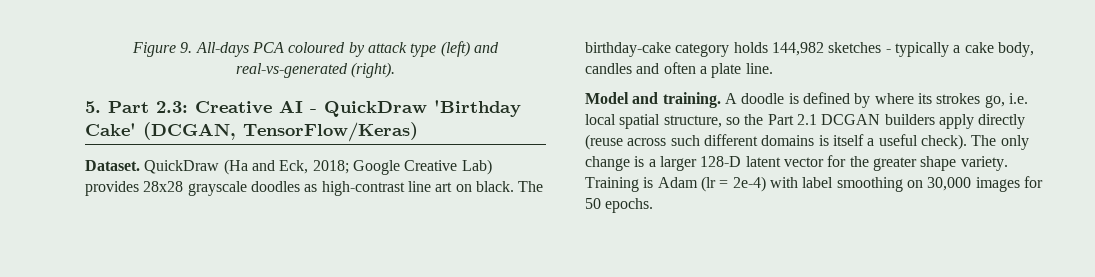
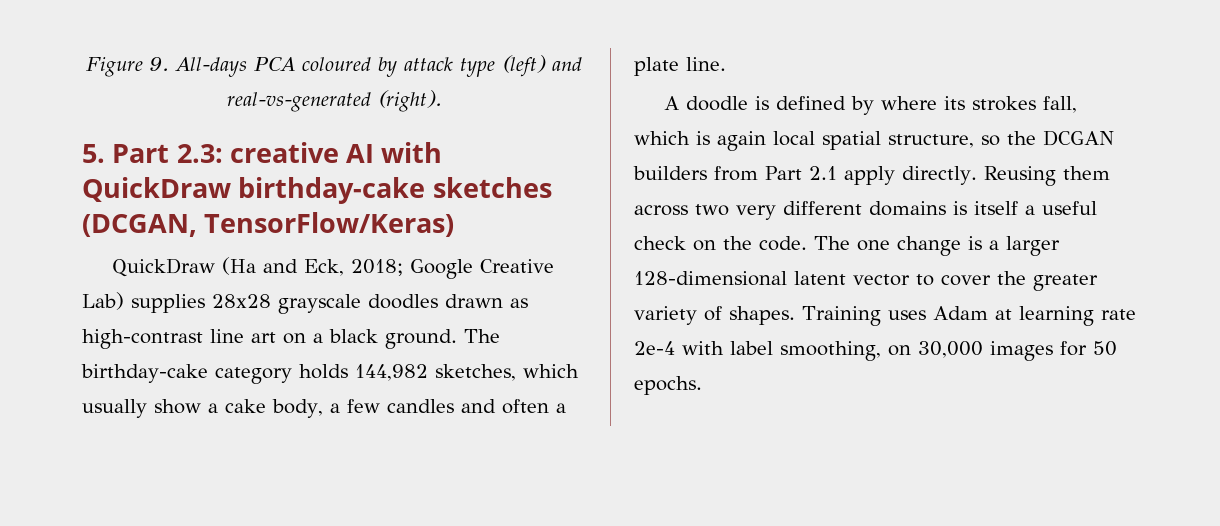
- 5. Part 2.3: Creative AI - QuickDraw 'Birthday Cake' (DCGAN, TensorFlow/Keras)
+ 5. Part 2.3: creative AI with QuickDraw birthday-cake sketches (DCGAN, TensorFlow/Keras)
- Dataset. QuickDraw (Ha and Eck, 2018; Google Creative Lab) provides 28x28 grayscale doodles as high-contrast line art on black.
+ QuickDraw (Ha and Eck, 2018; Google Creative Lab) supplies 28x28 grayscale doodles drawn as high-contrast line art on a black ground.
- The birthday-cake category holds 144,982 sketches - typically a cake body, candles and often a plate line.
+ The birthday-cake category holds 144,982 sketches, which usually show a cake body, a few candles and often a plate line.
- Model and training. A doodle is defined by where its strokes go, i.e. local spatial structure, so the Part 2.1 DCGAN builders apply directly (reuse across such different domains is itself a useful check). The only change is a larger 128-D latent vector for the greater shape variety. Training is Adam (lr = 2e-4) with label smoothing on 30,000 images for 50 epochs.
+ A doodle is defined by where its strokes fall, which is again local spatial structure, so the DCGAN builders from Part 2.1 apply directly. Reusing them across two very different domains is itself a useful check on the code. The one change is a larger 128-dimensional latent vector to cover the greater variety of shapes. Training uses Adam at learning rate 2e-4 with label smoothing, on 30,000 images for 50 epochs.

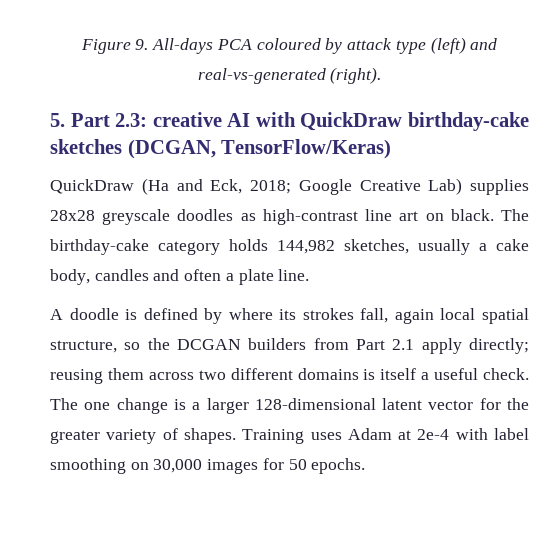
- QuickDraw (Ha and Eck, 2018; Google Creative Lab) supplies 28x28 grayscale doodles drawn as high-contrast line art on a black ground.
+ QuickDraw (Ha and Eck, 2018; Google Creative Lab) supplies 28x28 greyscale doodles as high-contrast line art on black.
- The birthday-cake category holds 144,982 sketches, which usually show a cake body, a few candles and often a plate line.
+ The birthday-cake category holds 144,982 sketches, usually a cake body, candles and often a plate line.
- A doodle is defined by where its strokes fall, which is again local spatial structure, so the DCGAN builders from Part 2.1 apply directly. Reusing them across two very different domains is itself a useful check on the code.
+ A doodle is defined by where its strokes fall, again local spatial structure, so the DCGAN builders from Part 2.1 apply directly; reusing them across two different domains is itself a useful check.
- The one change is a larger 128-dimensional latent vector to cover the greater variety of shapes.
+ The one change is a larger 128-dimensional latent vector for the greater variety of shapes.
- Training uses Adam at learning rate 2e-4 with label smoothing, on 30,000 images for 50 epochs.
+ Training uses Adam at 2e-4 with label smoothing on 30,000 images for 50 epochs.

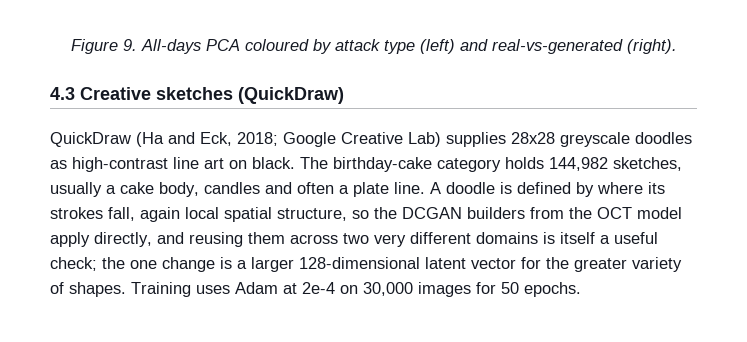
- 5. Part 2.3: creative AI with QuickDraw birthday-cake sketches (DCGAN, TensorFlow/Keras)
+ 4.3 Creative sketches (QuickDraw)
- The birthday-cake category holds 144,982 sketches, usually a cake body, candles and often a plate line.
- A doodle is defined by where its strokes fall, again local spatial structure, so the DCGAN builders from Part 2.1 apply directly; reusing them across two different domains is itself a useful check. The one change is a larger 128-dimensional latent vector for the greater variety of shapes.
+ The birthday-cake category holds 144,982 sketches, usually a cake body, candles and often a plate line. A doodle is defined by where its strokes fall, again local spatial structure, so the DCGAN builders from the OCT model apply directly, and reusing them across two very different domains is itself a useful check; the one change is a larger 128-dimensional latent vector for the greater variety of shapes.
- Training uses Adam at 2e-4 with label smoothing on 30,000 images for 50 epochs.
+ Training uses Adam at 2e-4 on 30,000 images for 50 epochs.

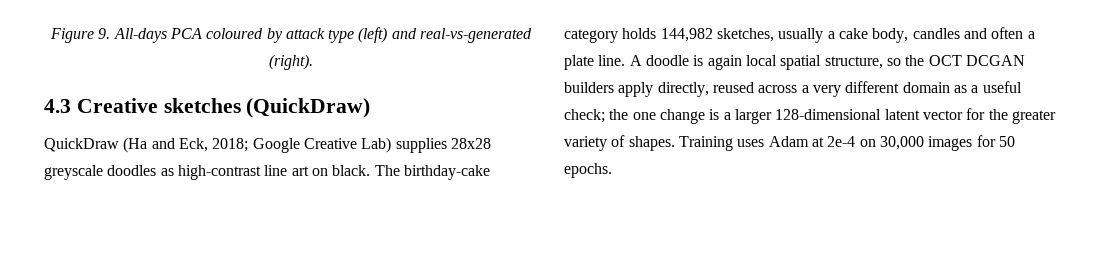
- A doodle is defined by where its strokes fall, again local spatial structure, so the DCGAN builders from the OCT model apply directly, and reusing them across two very different domains is itself a useful check; the one change is a larger 128-dimensional latent vector for the greater variety of shapes.
+ A doodle is again local spatial structure, so the OCT DCGAN builders apply directly, reused across a very different domain as a useful check; the one change is a larger 128-dimensional latent vector for the greater variety of shapes.

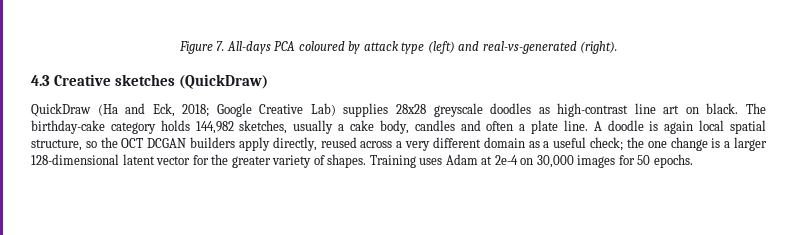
- Figure 9. All-days PCA coloured by attack type (left) and real-vs-generated (right).
+ Figure 7. All-days PCA coloured by attack type (left) and real-vs-generated (right).

